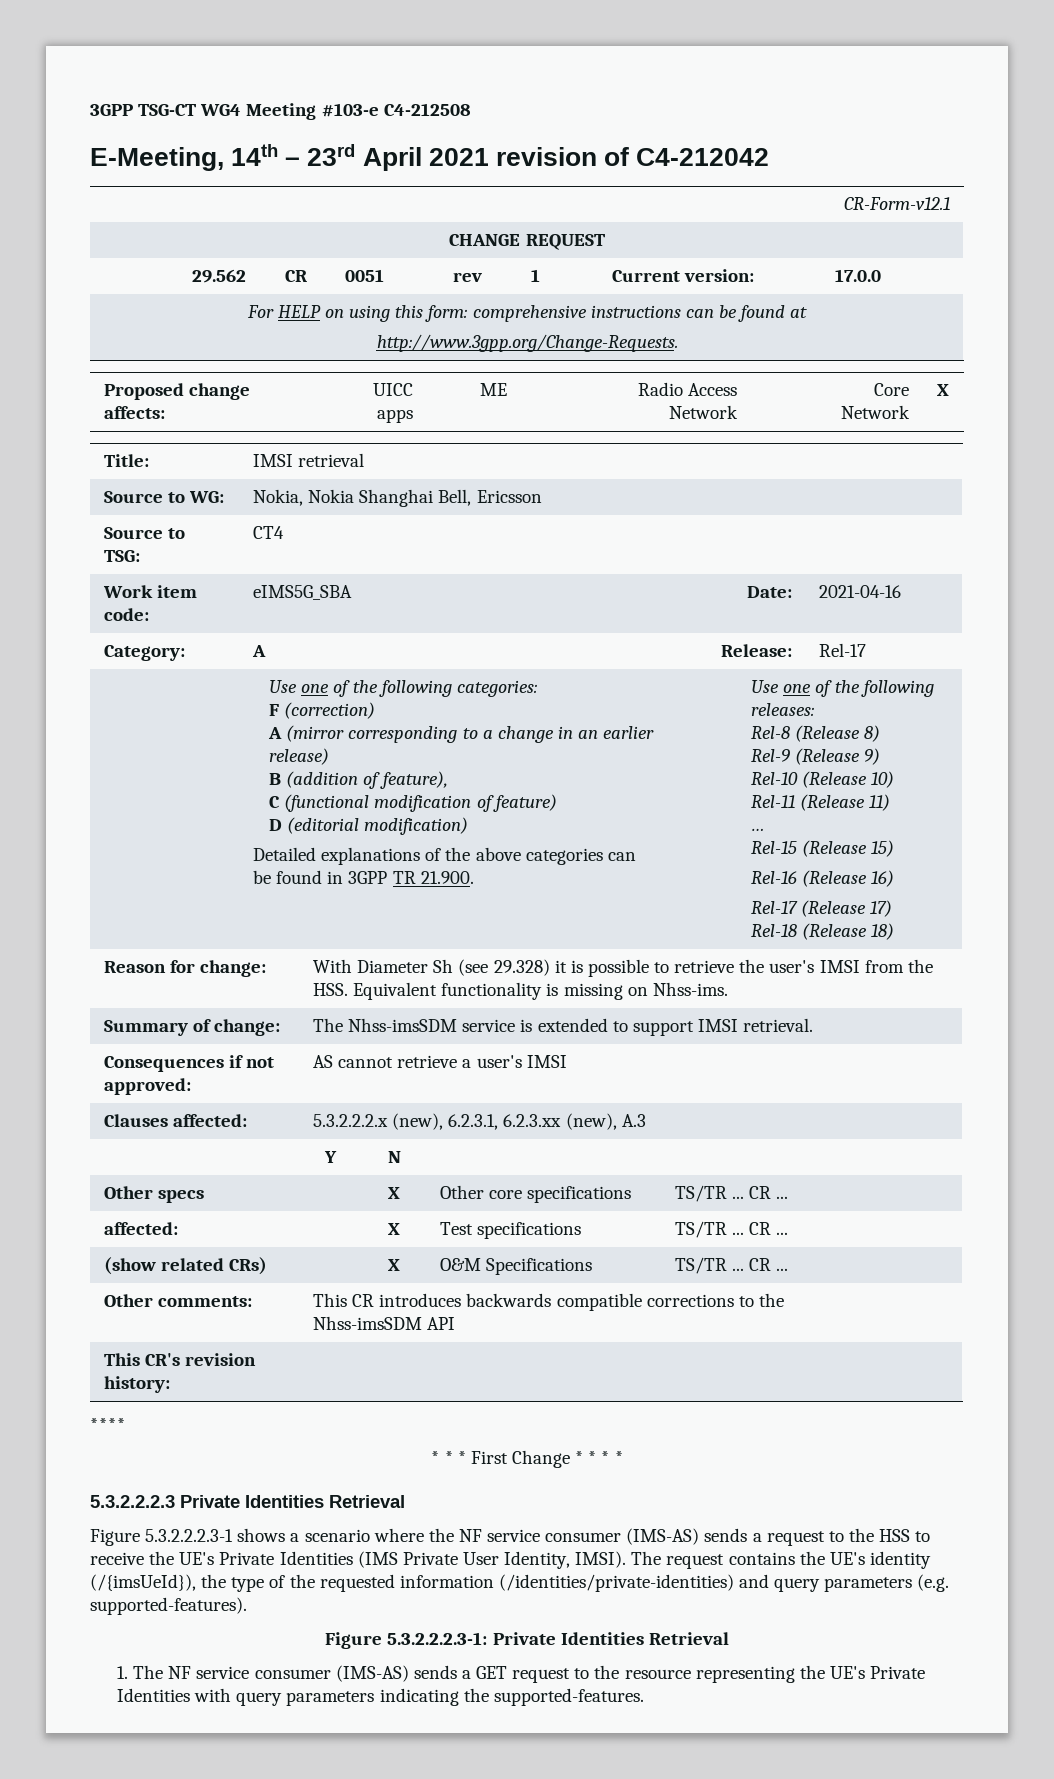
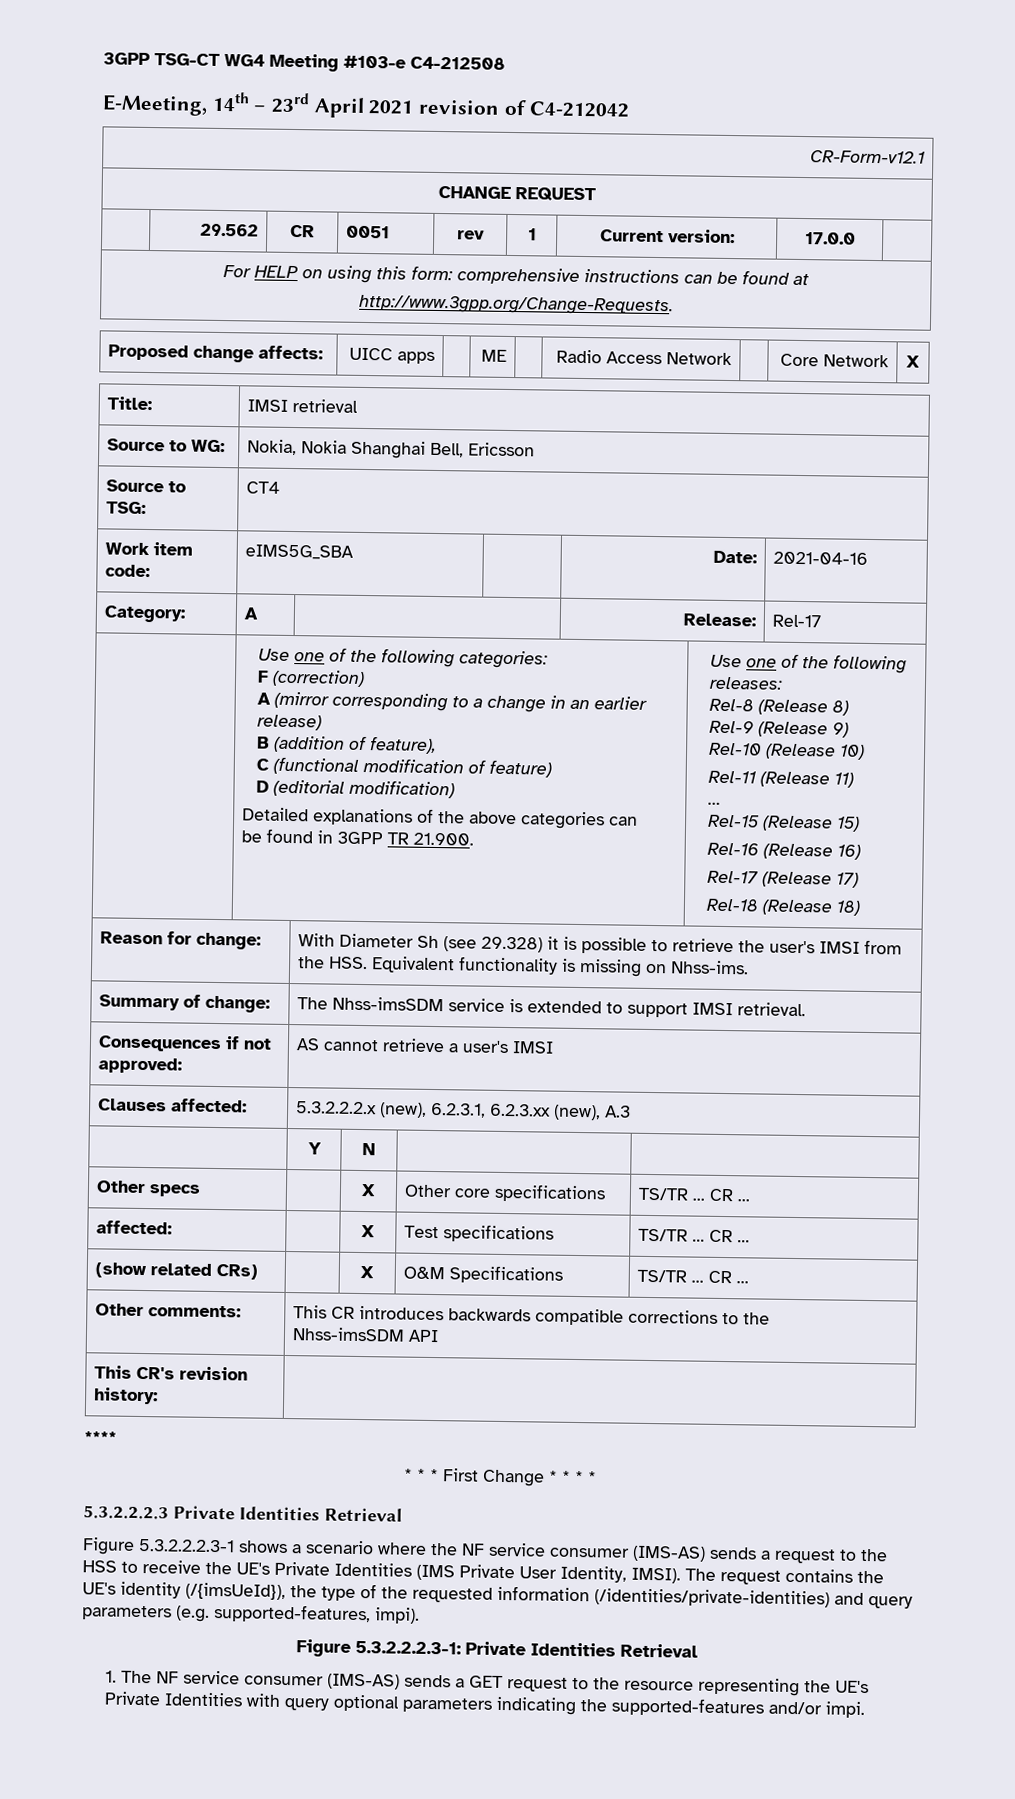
- The request contains the UE's identity (/{imsUeId}), the type of the requested information (/identities/private-identities) and query parameters (e.g. supported-features).
+ The request contains the UE's identity (/{imsUeId}), the type of the requested information (/identities/private-identities) and query parameters (e.g. supported-features, impi).
- 1. The NF service consumer (IMS-AS) sends a GET request to the resource representing the UE's Private Identities with query parameters indicating the supported-features.
+ 1. The NF service consumer (IMS-AS) sends a GET request to the resource representing the UE's Private Identities with query optional parameters indicating the supported-features and/or impi.

